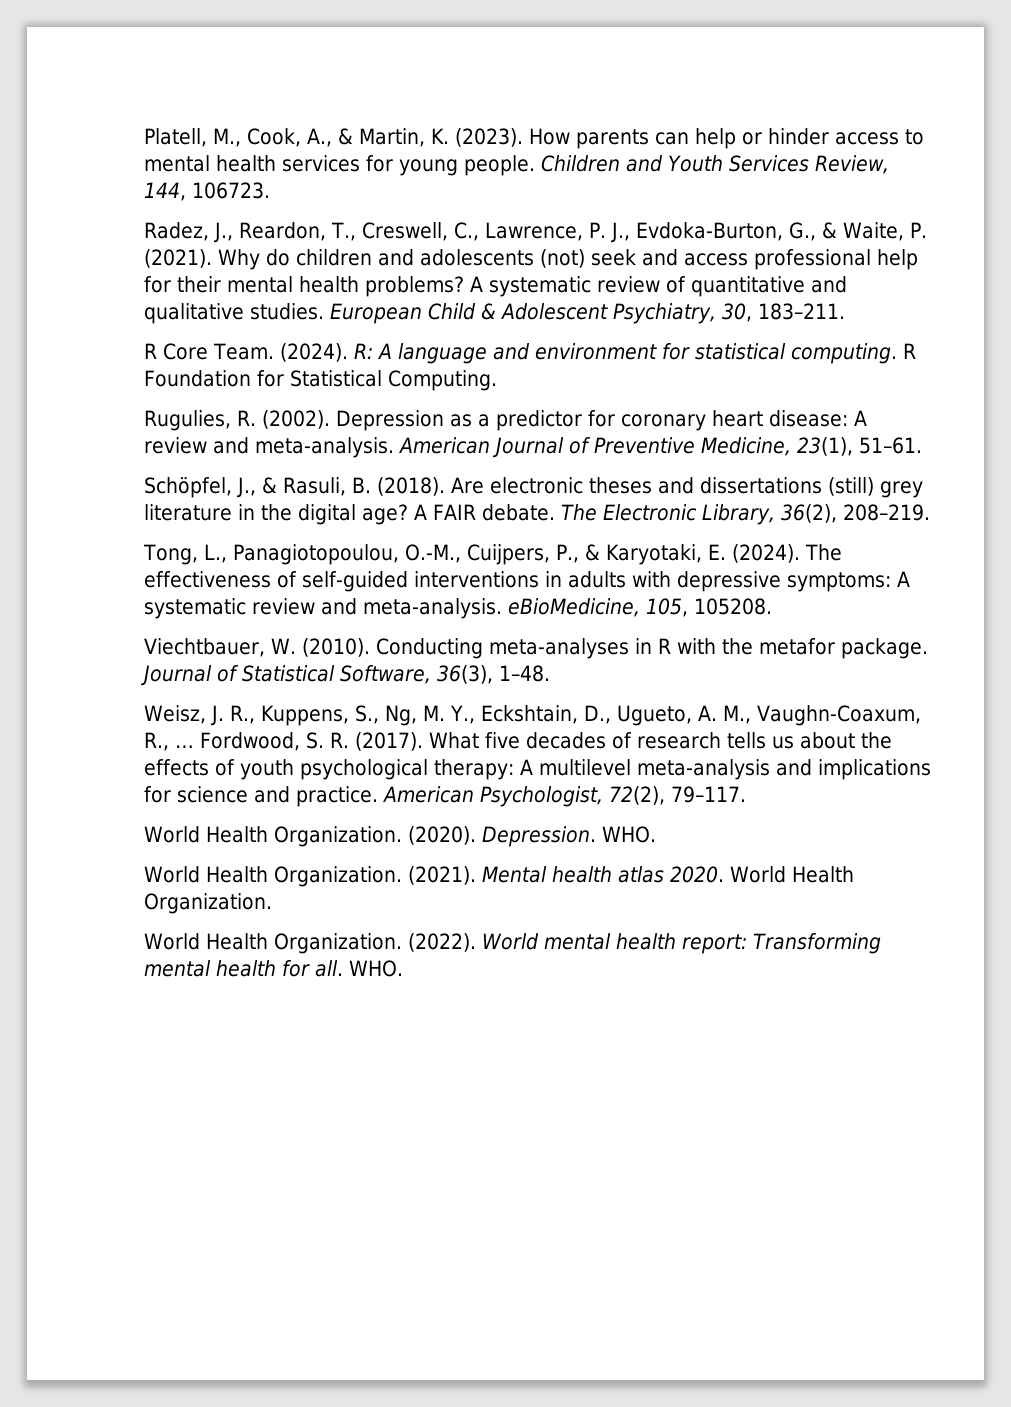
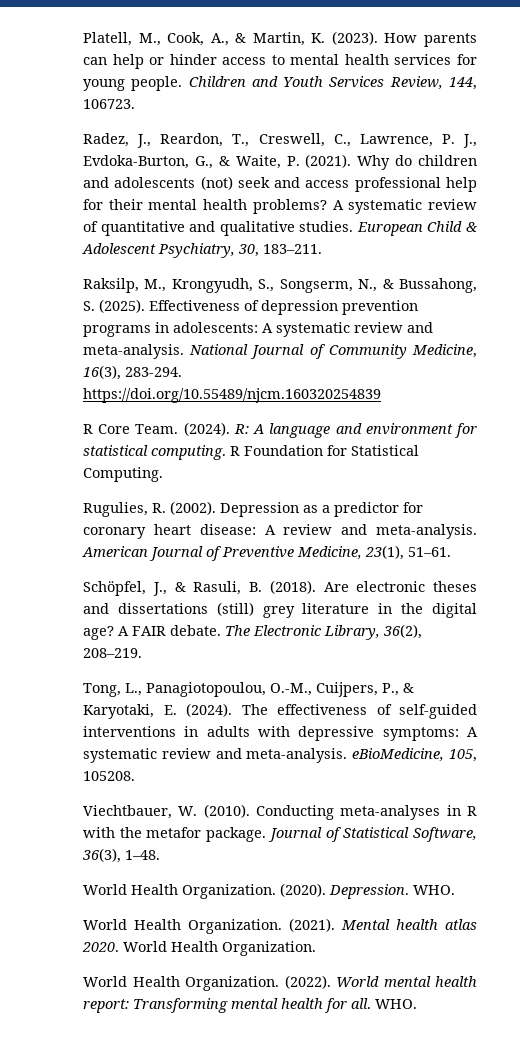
+ Raksilp, M., Krongyudh, S., Songserm, N., & Bussahong, S. (2025). Effectiveness of depression prevention programs in adolescents: A systematic review and meta-analysis. National Journal of Community Medicine, 16(3), 283-294. https://doi.org/10.55489/njcm.160320254839
- Weisz, J. R., Kuppens, S., Ng, M. Y., Eckshtain, D., Ugueto, A. M., Vaughn-Coaxum, R., … Fordwood, S. R. (2017). What five decades of research tells us about the effects of youth psychological therapy: A multilevel meta-analysis and implications for science and practice. American Psychologist, 72(2), 79–117.

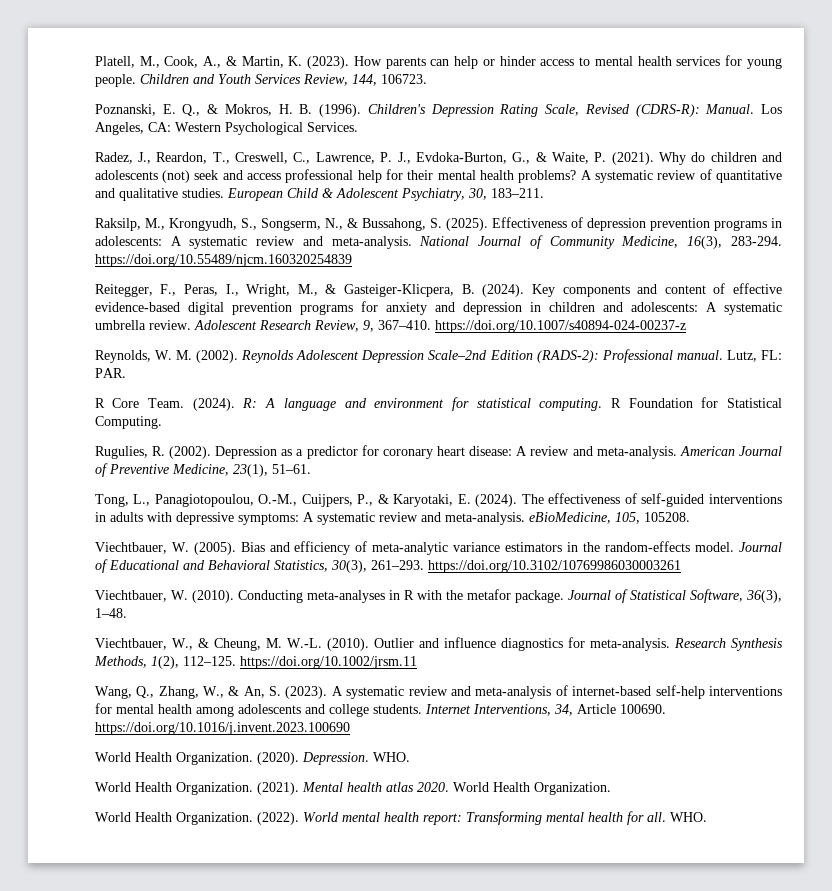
+ Poznanski, E. Q., & Mokros, H. B. (1996). Children's Depression Rating Scale, Revised (CDRS-R): Manual. Los Angeles, CA: Western Psychological Services.
+ Reitegger, F., Peras, I., Wright, M., & Gasteiger-Klicpera, B. (2024). Key components and content of effective evidence-based digital prevention programs for anxiety and depression in children and adolescents: A systematic umbrella review. Adolescent Research Review, 9, 367–410. https://doi.org/10.1007/s40894-024-00237-z
+ Reynolds, W. M. (2002). Reynolds Adolescent Depression Scale–2nd Edition (RADS-2): Professional manual. Lutz, FL: PAR.
- Schöpfel, J., & Rasuli, B. (2018). Are electronic theses and dissertations (still) grey literature in the digital age? A FAIR debate. The Electronic Library, 36(2), 208–219.
+ Viechtbauer, W. (2005). Bias and efficiency of meta-analytic variance estimators in the random-effects model. Journal of Educational and Behavioral Statistics, 30(3), 261–293. https://doi.org/10.3102/10769986030003261
+ Viechtbauer, W., & Cheung, M. W.-L. (2010). Outlier and influence diagnostics for meta-analysis. Research Synthesis Methods, 1(2), 112–125. https://doi.org/10.1002/jrsm.11
+ Wang, Q., Zhang, W., & An, S. (2023). A systematic review and meta-analysis of internet-based self-help interventions for mental health among adolescents and college students. Internet Interventions, 34, Article 100690. https://doi.org/10.1016/j.invent.2023.100690

